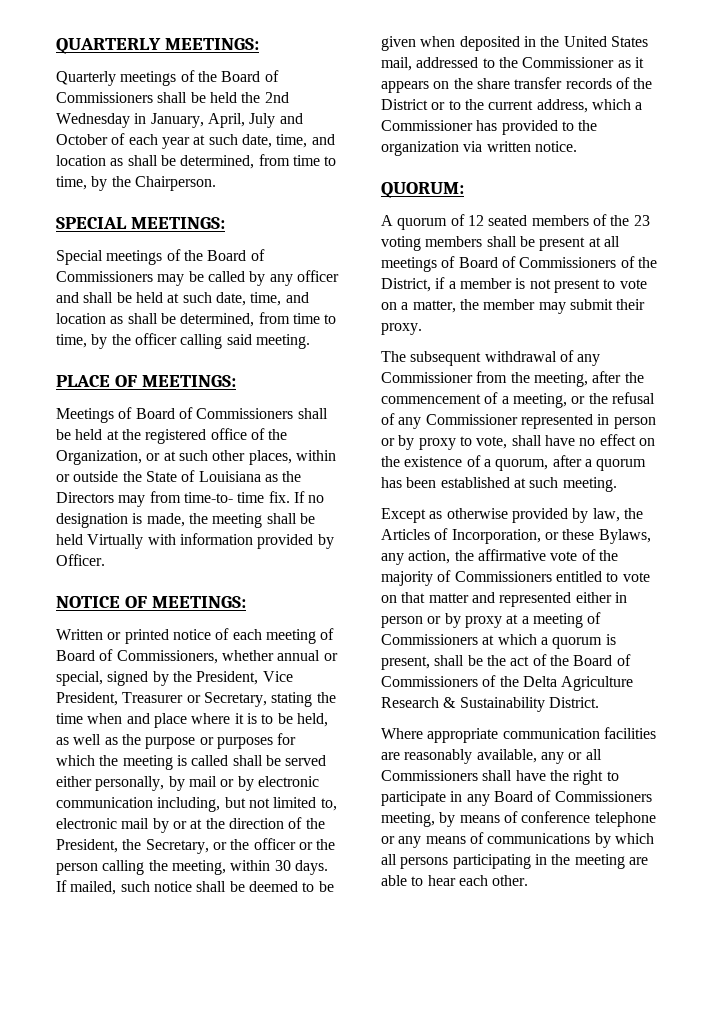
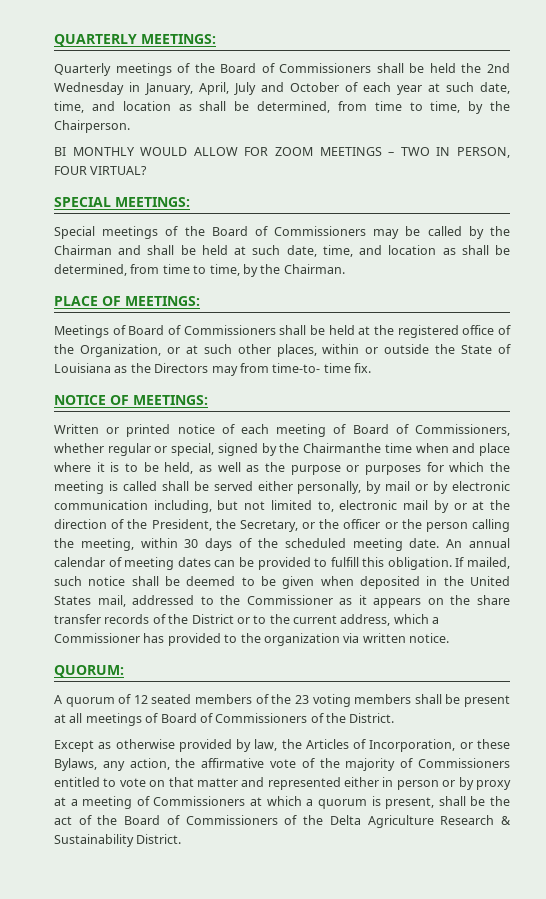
+ BI MONTHLY WOULD ALLOW FOR ZOOM MEETINGS – TWO IN PERSON, FOUR VIRTUAL?
- Special meetings of the Board of Commissioners may be called by any officer and shall be held at such date, time, and location as shall be determined, from time to time, by the officer calling said meeting.
+ Special meetings of the Board of Commissioners may be called by the Chairman and shall be held at such date, time, and location as shall be determined, from time to time, by the Chairman.
- If no designation is made, the meeting shall be held Virtually with information provided by Officer.
- Written or printed notice of each meeting of Board of Commissioners, whether annual or special, signed by the President, Vice President, Treasurer or Secretary, stating the time when and place where it is to be held, as well as the purpose or purposes for which the meeting is called shall be served either personally, by mail or by electronic communication including, but not limited to, electronic mail by or at the direction of the President, the Secretary, or the officer or the person calling the meeting, within 30 days.
+ Written or printed notice of each meeting of Board of Commissioners, whether regular or special, signed by the Chairmanthe time when and place where it is to be held, as well as the purpose or purposes for which the meeting is called shall be served either personally, by mail or by electronic communication including, but not limited to, electronic mail by or at the direction of the President, the Secretary, or the officer or the person calling the meeting, within 30 days of the scheduled meeting date. An annual calendar of meeting dates can be provided to fulfill this obligation.
- A quorum of 12 seated members of the 23 voting members shall be present at all meetings of Board of Commissioners of the District, if a member is not present to vote on a matter, the member may submit their proxy.
- The subsequent withdrawal of any Commissioner from the meeting, after the commencement of a meeting, or the refusal of any Commissioner represented in person or by proxy to vote, shall have no effect on the existence of a quorum, after a quorum has been established at such meeting.
+ A quorum of 12 seated members of the 23 voting members shall be present at all meetings of Board of Commissioners of the District.
- Where appropriate communication facilities are reasonably available, any or all Commissioners shall have the right to participate in any Board of Commissioners meeting, by means of conference telephone or any means of communications by which all persons participating in the meeting are able to hear each other.

